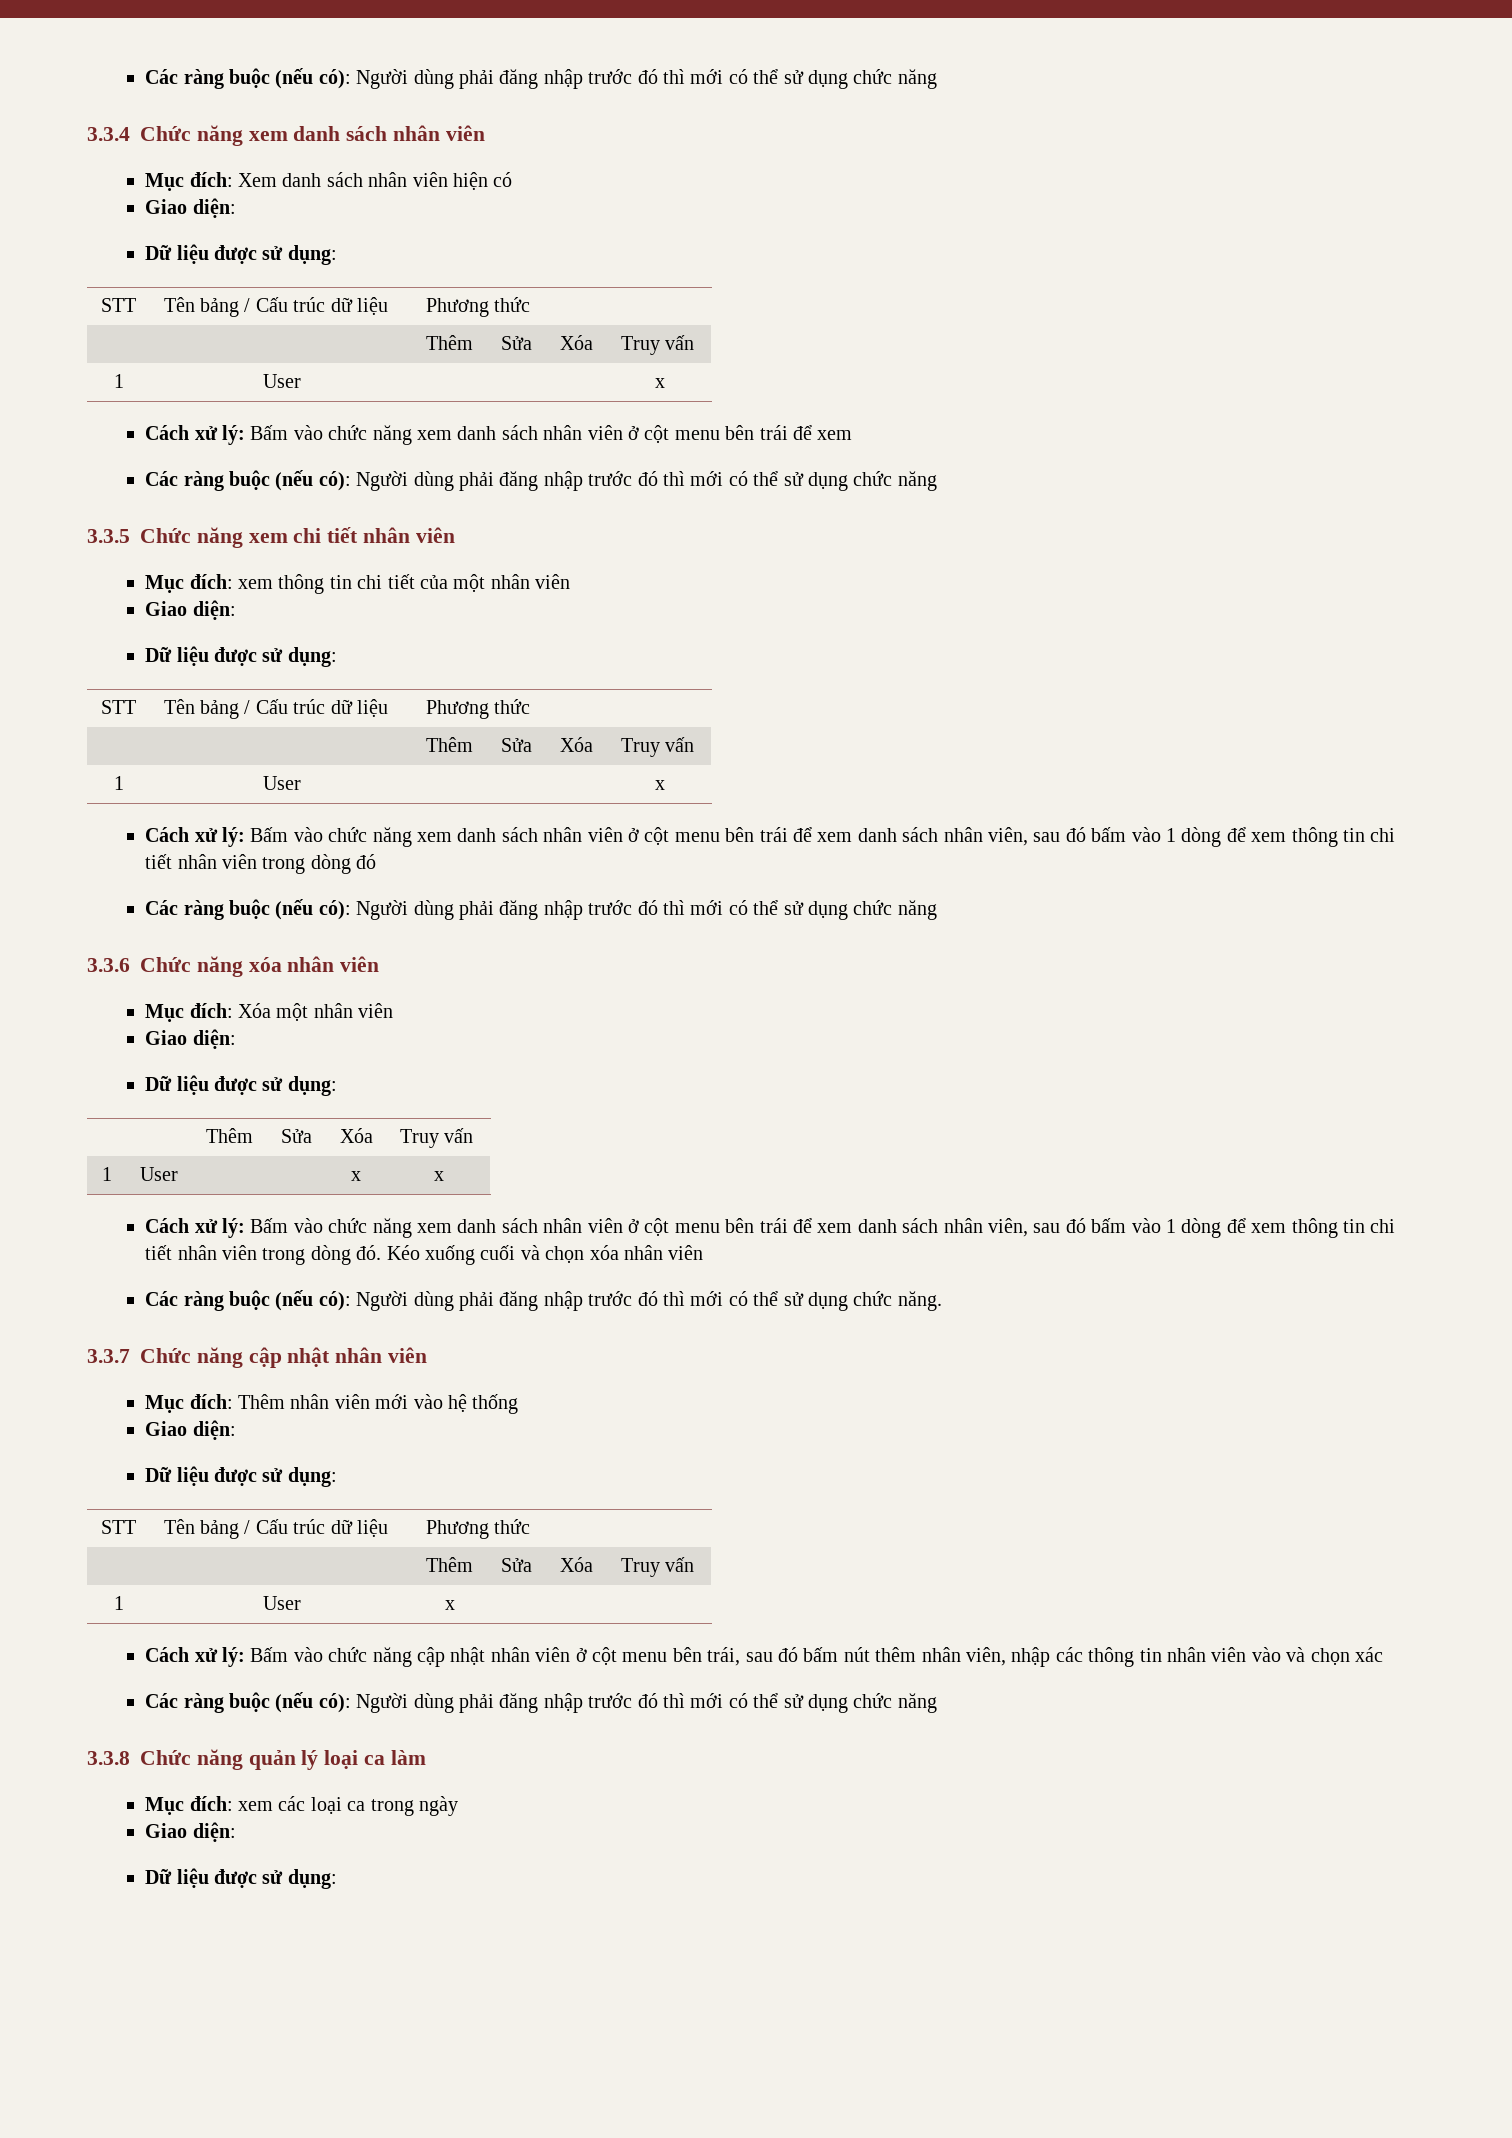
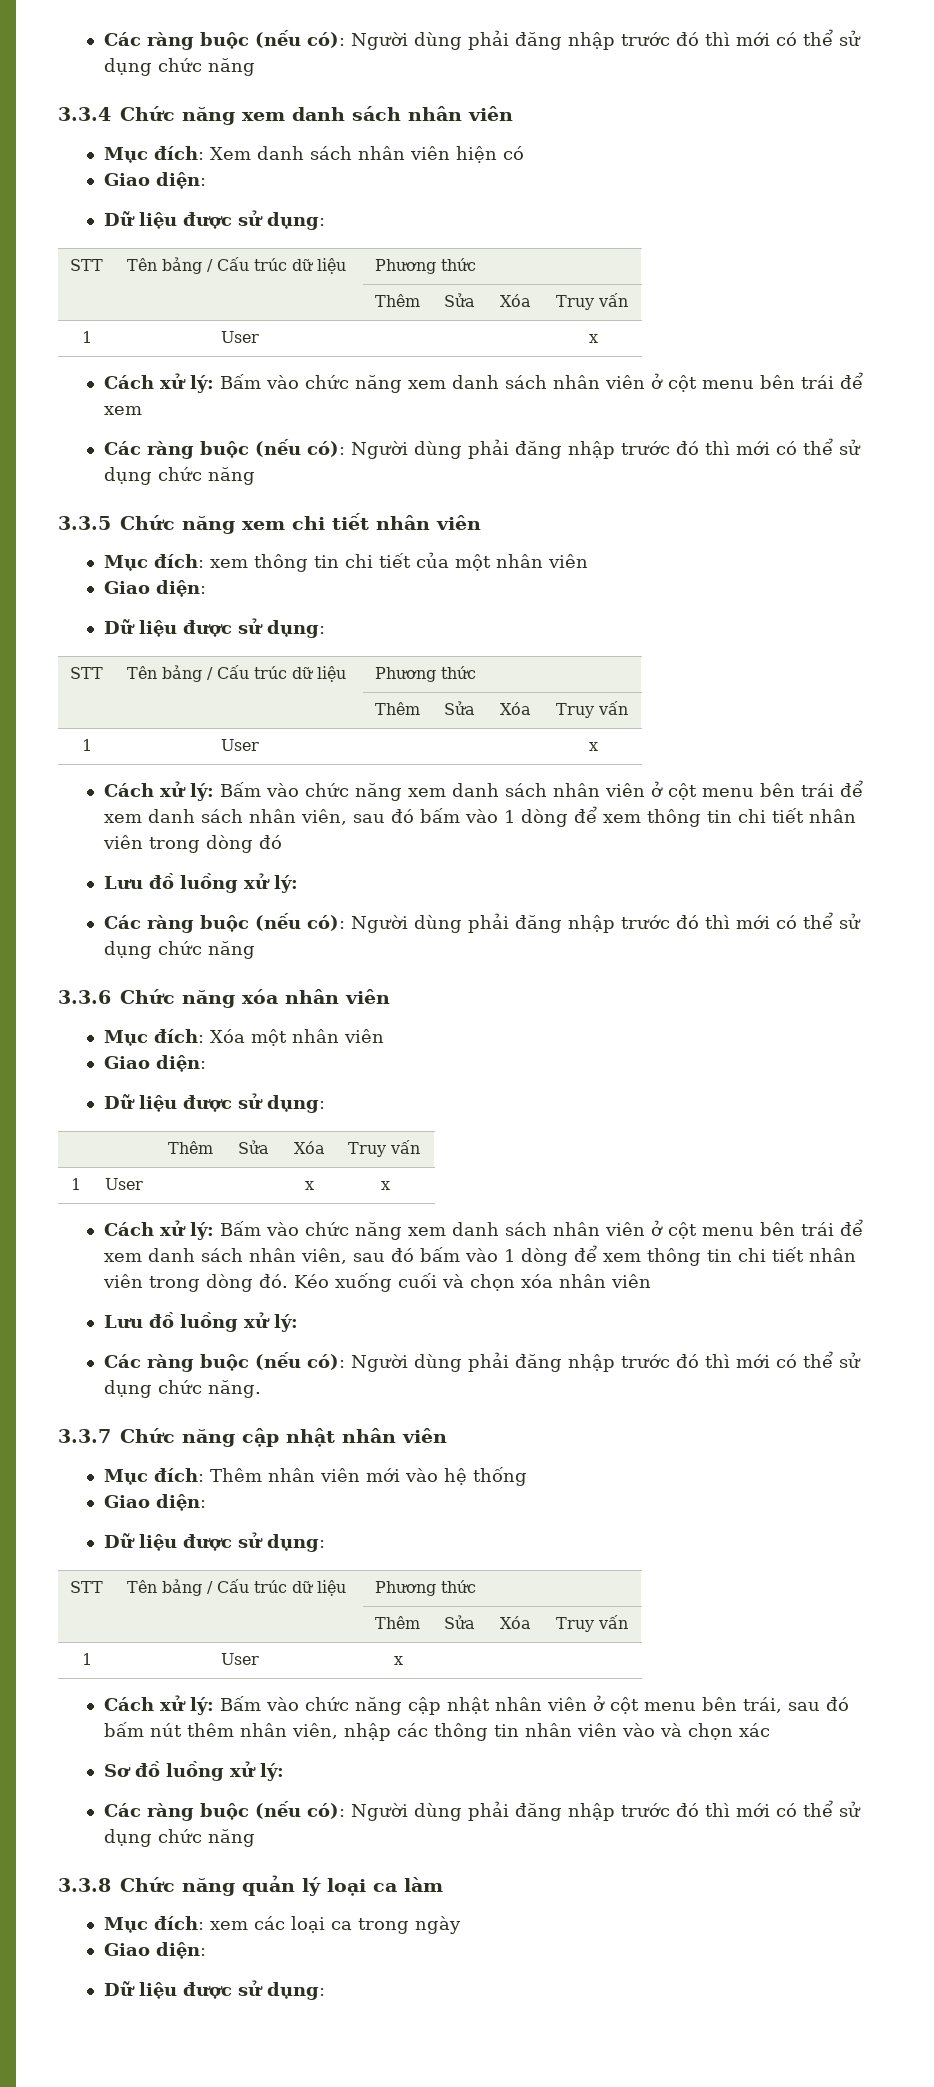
  Cách xử lý: Bấm vào chức năng xem danh sách nhân viên ở cột menu bên trái để xem danh sách nhân viên, sau đó bấm vào 1 dòng để xem thông tin chi tiết nhân viên trong dòng đó
+ Lưu đồ luồng xử lý:
  Kéo xuống cuối và chọn xóa nhân viên
+ Lưu đồ luồng xử lý:
+ Sơ đồ luồng xử lý:

